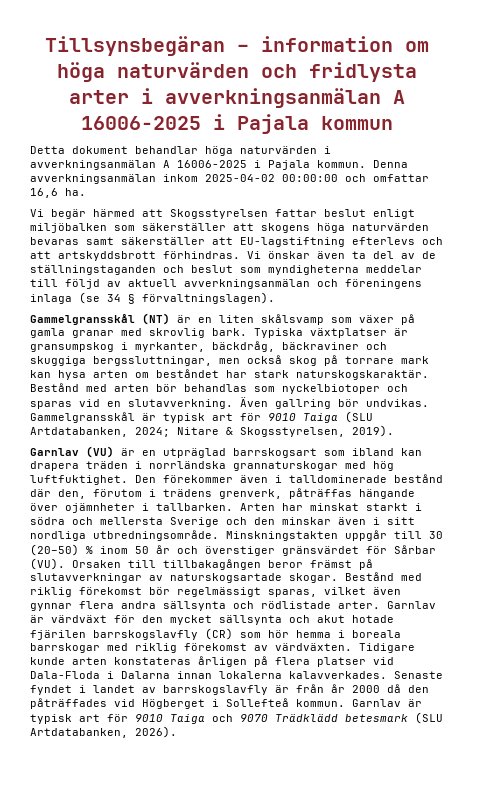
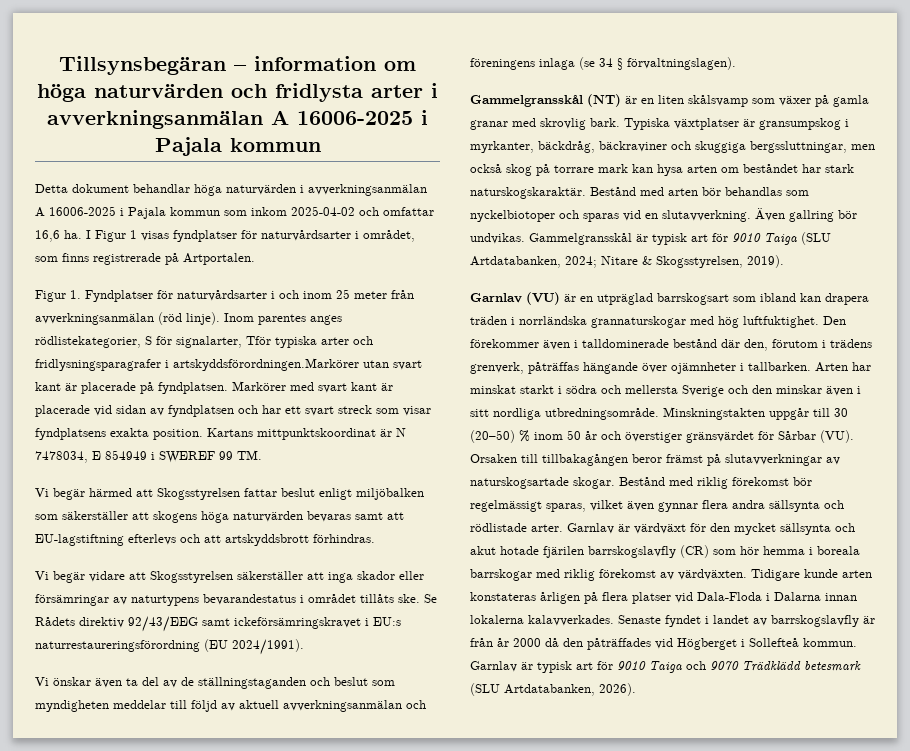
- Detta dokument behandlar höga naturvärden i avverkningsanmälan A 16006-2025 i Pajala kommun. Denna avverkningsanmälan inkom 2025-04-02 00:00:00 och omfattar 16,6 ha.
+ Detta dokument behandlar höga naturvärden i avverkningsanmälan A 16006-2025 i Pajala kommun som inkom 2025-04-02 och omfattar 16,6 ha. I Figur 1 visas fyndplatser för naturvårdsarter i området, som finns registrerade på Artportalen.
+ Figur 1. Fyndplatser för naturvårdsarter i och inom 25 meter från avverkningsanmälan (röd linje). Inom parentes anges rödlistekategorier, S för signalarter, Tför typiska arter och fridlysningsparagrafer i artskyddsförordningen.Markörer utan svart kant är placerade på fyndplatsen. Markörer med svart kant är placerade vid sidan av fyndplatsen och har ett svart streck som visar fyndplatsens exakta position. Kartans mittpunktskoordinat är N 7478034, E 854949 i SWEREF 99 TM.
- Vi begär härmed att Skogsstyrelsen fattar beslut enligt miljöbalken som säkerställer att skogens höga naturvärden bevaras samt säkerställer att EU-lagstiftning efterlevs och att artskyddsbrott förhindras. Vi önskar även ta del av de ställningstaganden och beslut som myndigheterna meddelar till följd av aktuell avverkningsanmälan och föreningens inlaga (se 34 § förvaltningslagen).
+ Vi begär härmed att Skogsstyrelsen fattar beslut enligt miljöbalken som säkerställer att skogens höga naturvärden bevaras samt att EU-lagstiftning efterlevs och att artskyddsbrott förhindras.
+ Vi begär vidare att Skogsstyrelsen säkerställer att inga skador eller försämringar av naturtypens bevarandestatus i området tillåts ske. Se Rådets direktiv 92/43/EEG samt ickeförsämringskravet i EU:s naturrestaureringsförordning (EU 2024/1991).
+ Vi önskar även ta del av de ställningstaganden och beslut som myndigheten meddelar till följd av aktuell avverkningsanmälan och föreningens inlaga (se 34 § förvaltningslagen).

